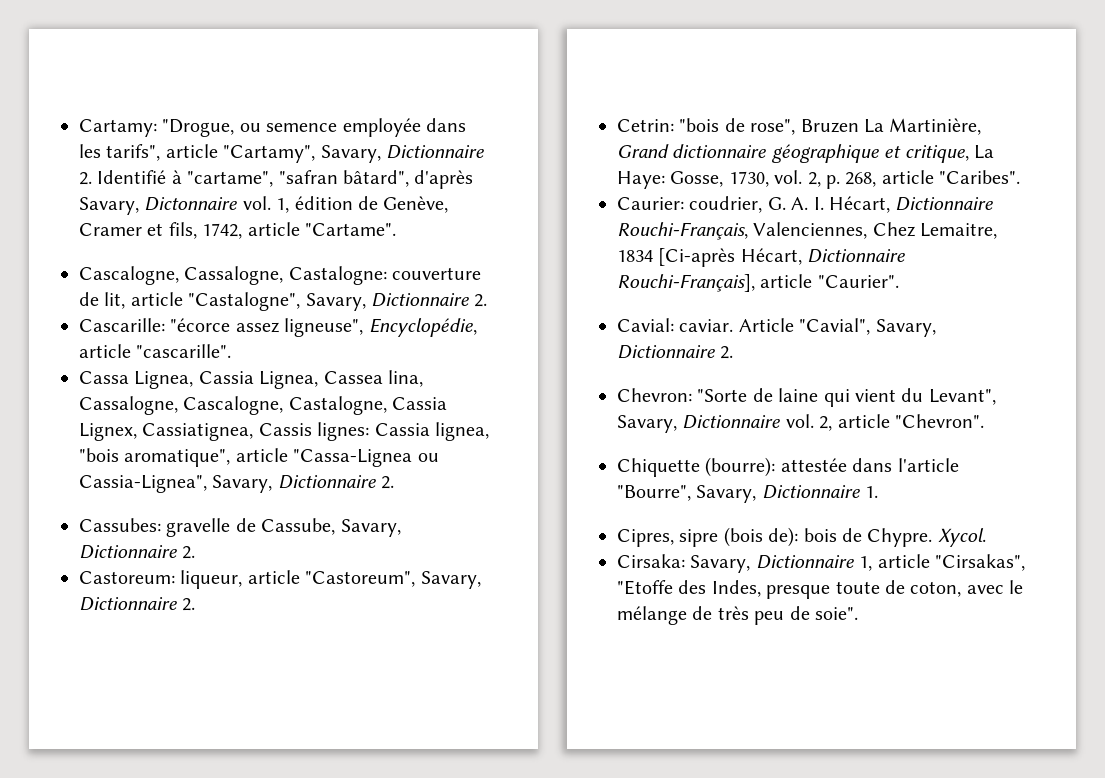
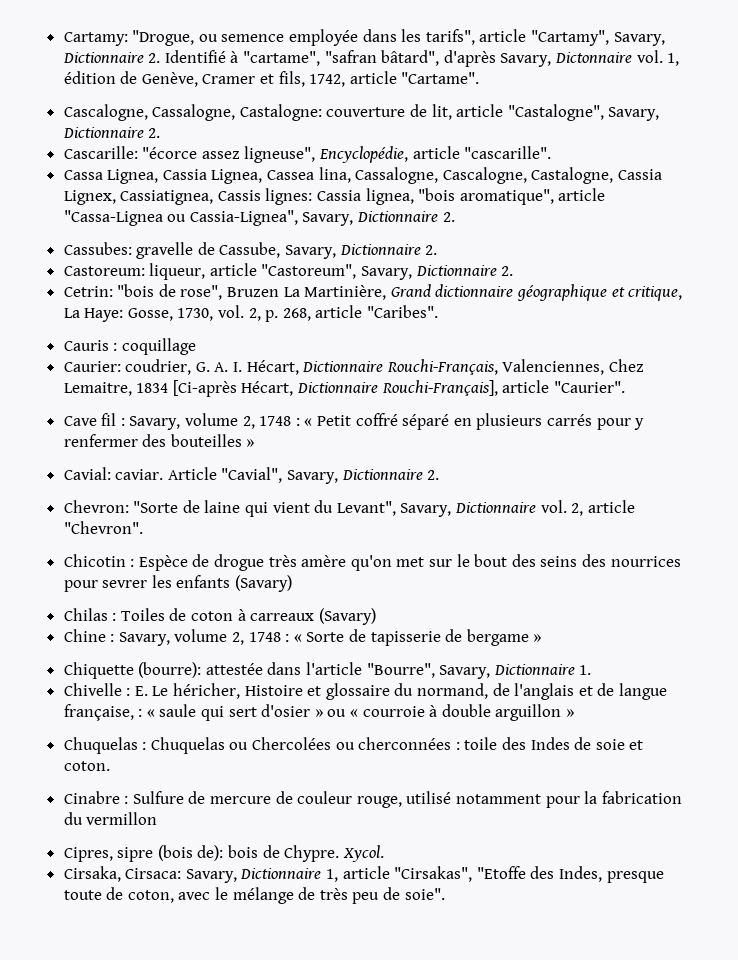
+ Cauris : coquillage
+ Cave fil : Savary, volume 2, 1748 : « Petit coffré séparé en plusieurs carrés pour y renfermer des bouteilles »
+ Chicotin : Espèce de drogue très amère qu'on met sur le bout des seins des nourrices pour sevrer les enfants (Savary)
+ Chilas : Toiles de coton à carreaux (Savary)
+ Chine : Savary, volume 2, 1748 : « Sorte de tapisserie de bergame »
+ Chivelle : E. Le héricher, Histoire et glossaire du normand, de l'anglais et de langue française, : « saule qui sert d'osier » ou « courroie à double arguillon »
+ Chuquelas : Chuquelas ou Chercolées ou cherconnées : toile des Indes de soie et coton.
+ Cinabre : Sulfure de mercure de couleur rouge, utilisé notamment pour la fabrication du vermillon
- Cirsaka: Savary, Dictionnaire 1, article "Cirsakas", "Etoffe des Indes, presque toute de coton, avec le mélange de très peu de soie".
+ Cirsaka, Cirsaca: Savary, Dictionnaire 1, article "Cirsakas", "Etoffe des Indes, presque toute de coton, avec le mélange de très peu de soie".

